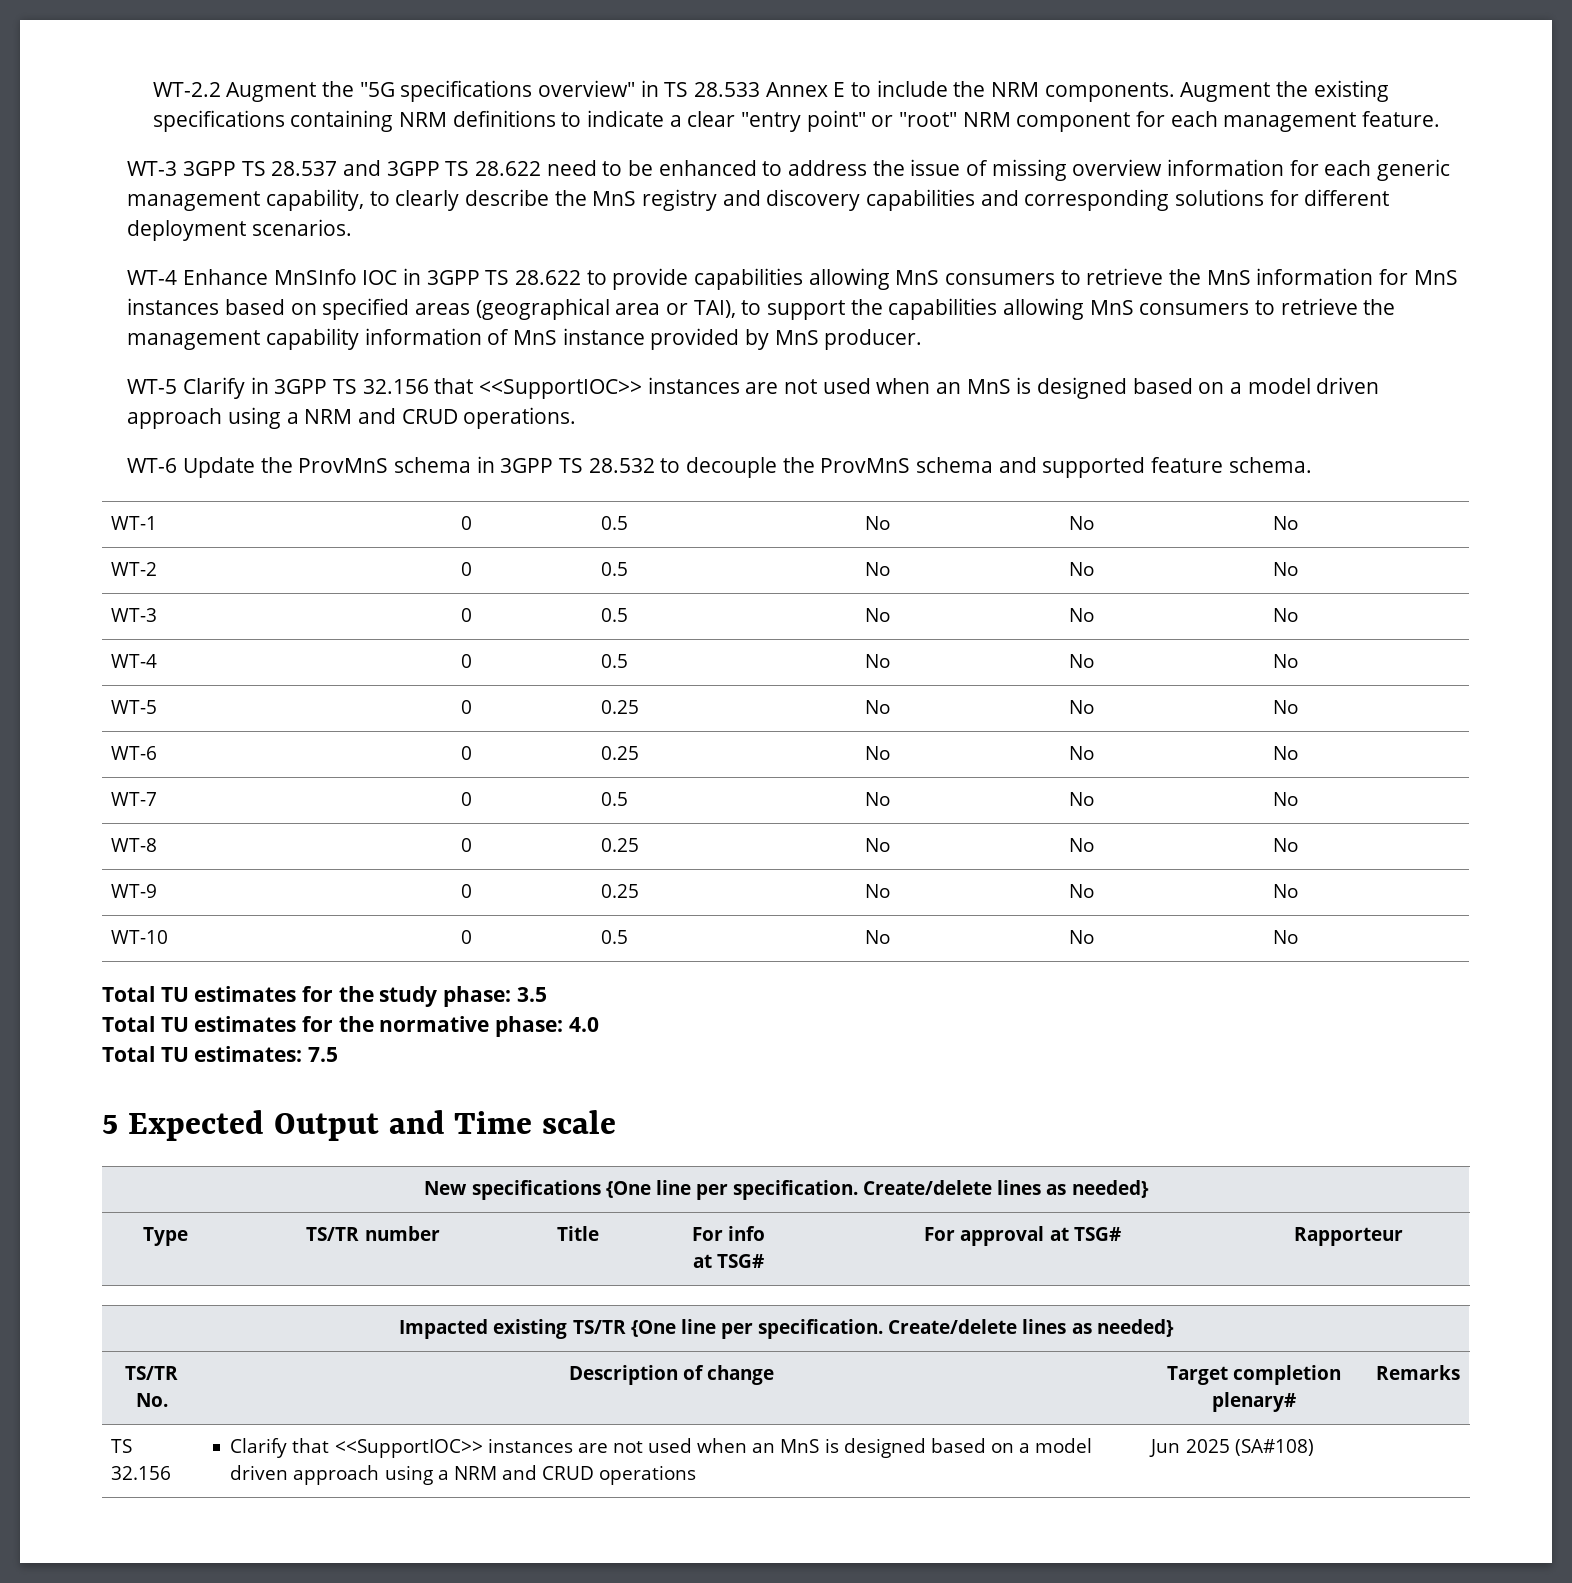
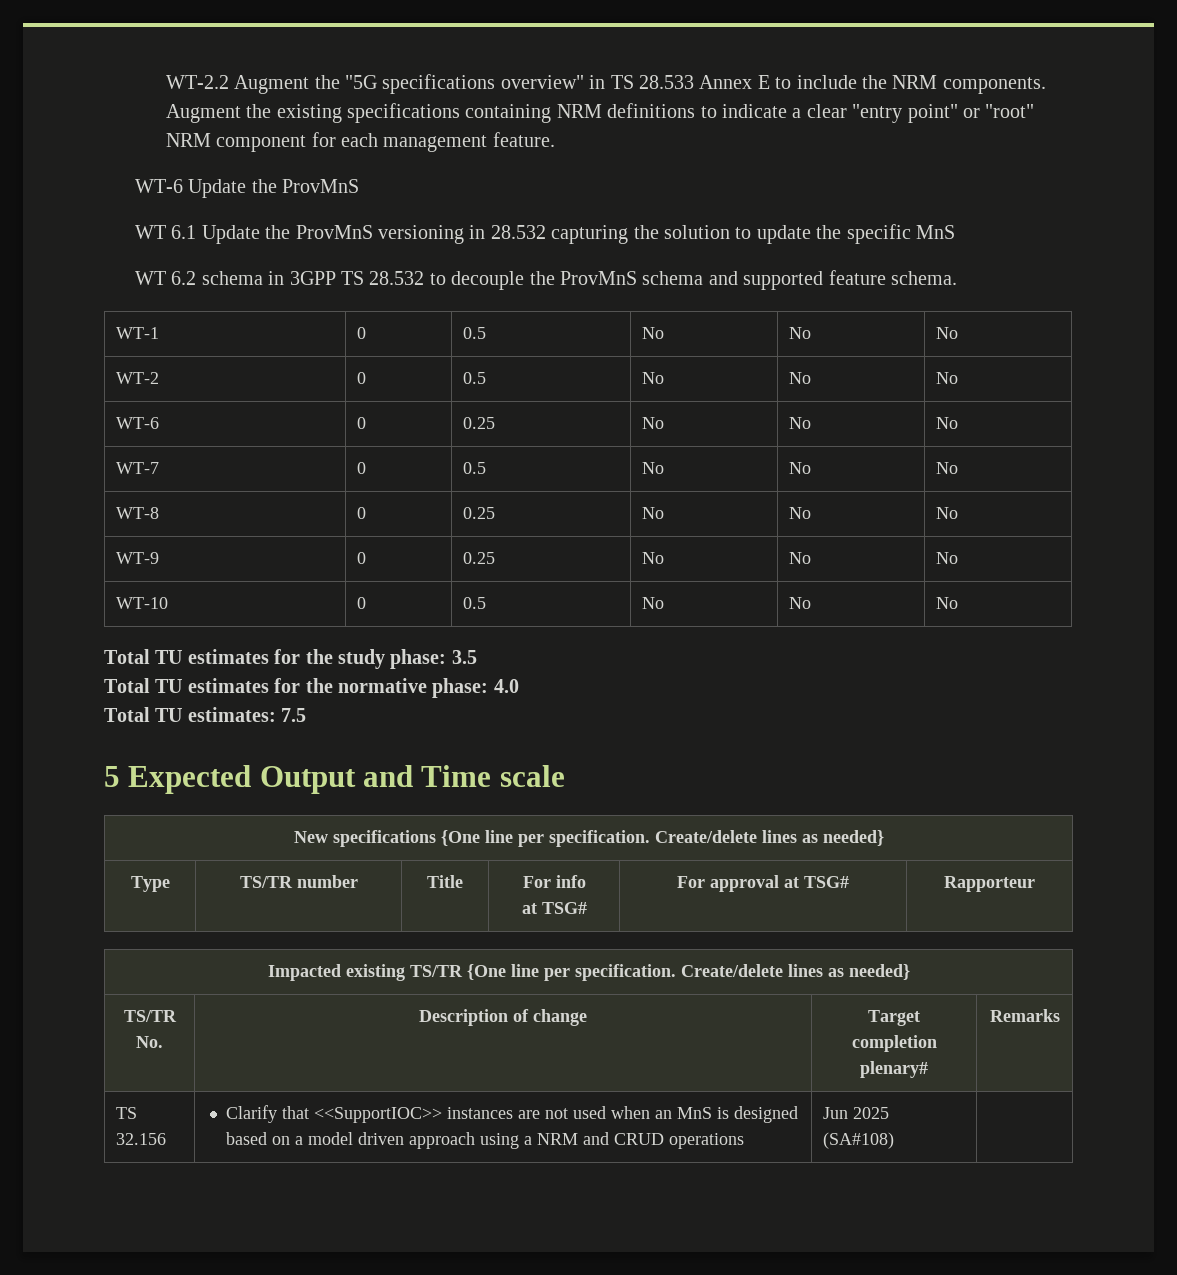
- WT-3 3GPP TS 28.537 and 3GPP TS 28.622 need to be enhanced to address the issue of missing overview information for each generic management capability, to clearly describe the MnS registry and discovery capabilities and corresponding solutions for different deployment scenarios.
- WT-4 Enhance MnSInfo IOC in 3GPP TS 28.622 to provide capabilities allowing MnS consumers to retrieve the MnS information for MnS instances based on specified areas (geographical area or TAI), to support the capabilities allowing MnS consumers to retrieve the management capability information of MnS instance provided by MnS producer.
- WT-5 Clarify in 3GPP TS 32.156 that <<SupportIOC>> instances are not used when an MnS is designed based on a model driven approach using a NRM and CRUD operations.
- WT-6 Update the ProvMnS schema in 3GPP TS 28.532 to decouple the ProvMnS schema and supported feature schema.
+ WT-6 Update the ProvMnS
+ WT 6.1 Update the ProvMnS versioning in 28.532 capturing the solution to update the specific MnS
+ WT 6.2 schema in 3GPP TS 28.532 to decouple the ProvMnS schema and supported feature schema.
- WT-3 | 0 | 0.5 | No | No | No
- WT-4 | 0 | 0.5 | No | No | No
- WT-5 | 0 | 0.25 | No | No | No

